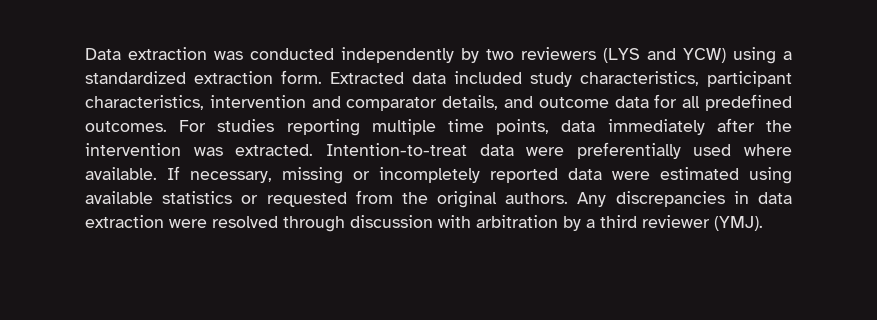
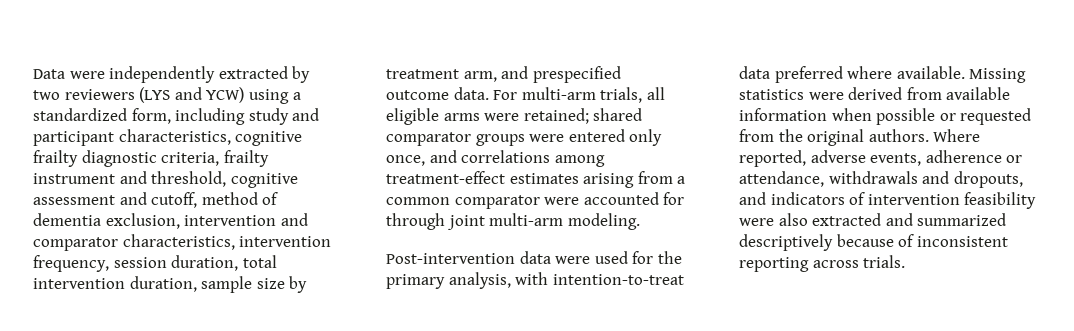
- Data extraction was conducted independently by two reviewers (LYS and YCW) using a standardized extraction form. Extracted data included study characteristics, participant characteristics, intervention and comparator details, and outcome data for all predefined outcomes. For studies reporting multiple time points, data immediately after the intervention was extracted. Intention-to-treat data were preferentially used where available. If necessary, missing or incompletely reported data were estimated using available statistics or requested from the original authors.
+ Data were independently extracted by two reviewers (LYS and YCW) using a standardized form, including study and participant characteristics, cognitive frailty diagnostic criteria, frailty instrument and threshold, cognitive assessment and cutoff, method of dementia exclusion, intervention and comparator characteristics, intervention frequency, session duration, total intervention duration, sample size by treatment arm, and prespecified outcome data. For multi-arm trials, all eligible arms were retained; shared comparator groups were entered only once, and correlations among treatment-effect estimates arising from a common comparator were accounted for through joint multi-arm modeling.
+ Post-intervention data were used for the primary analysis, with intention-to-treat data preferred where available. Missing statistics were derived from available information when possible or requested from the original authors.
- Any discrepancies in data extraction were resolved through discussion with arbitration by a third reviewer (YMJ).
+ Where reported, adverse events, adherence or attendance, withdrawals and dropouts, and indicators of intervention feasibility were also extracted and summarized descriptively because of inconsistent reporting across trials.

